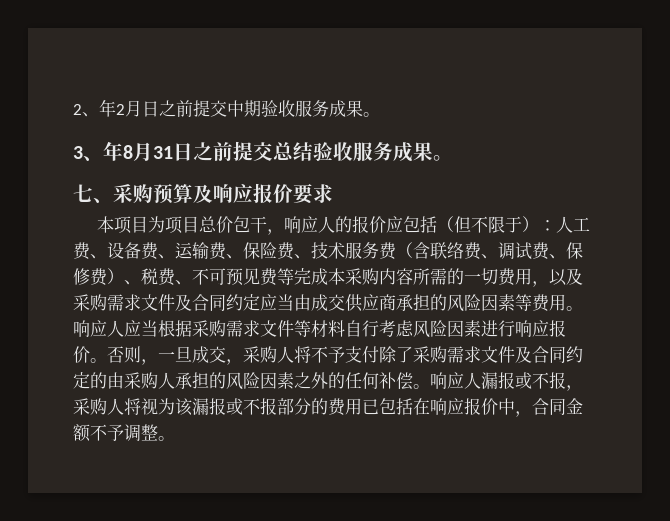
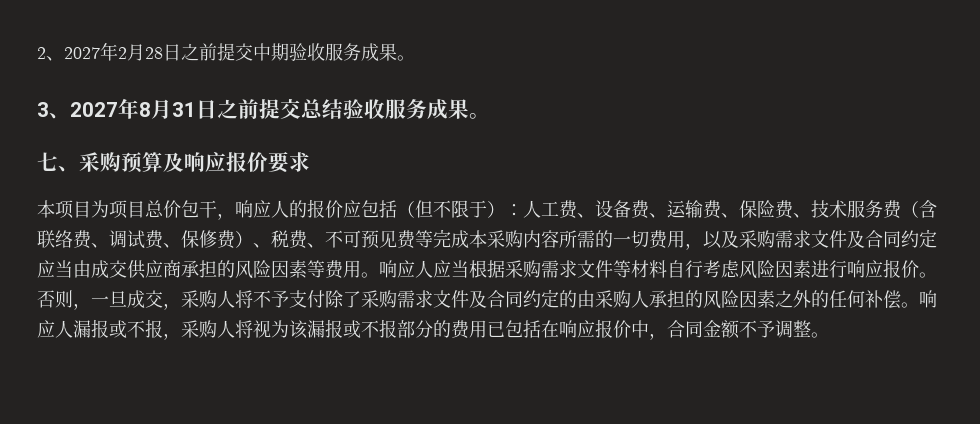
- 2、年2月日之前提交中期验收服务成果。
+ 2、2027年2月28日之前提交中期验收服务成果。
- 3、年8月31日之前提交总结验收服务成果。
+ 3、2027年8月31日之前提交总结验收服务成果。

